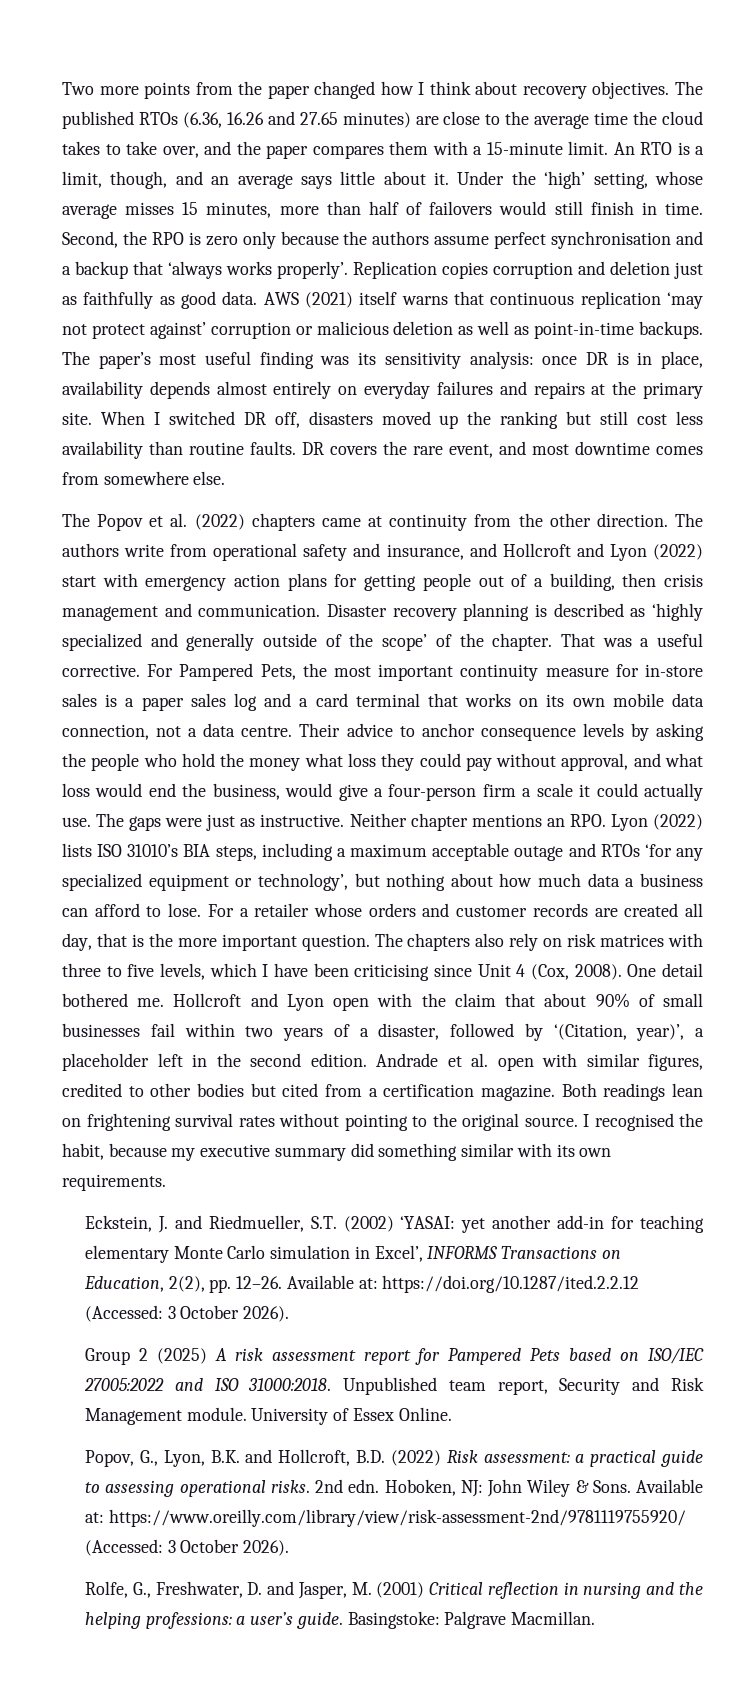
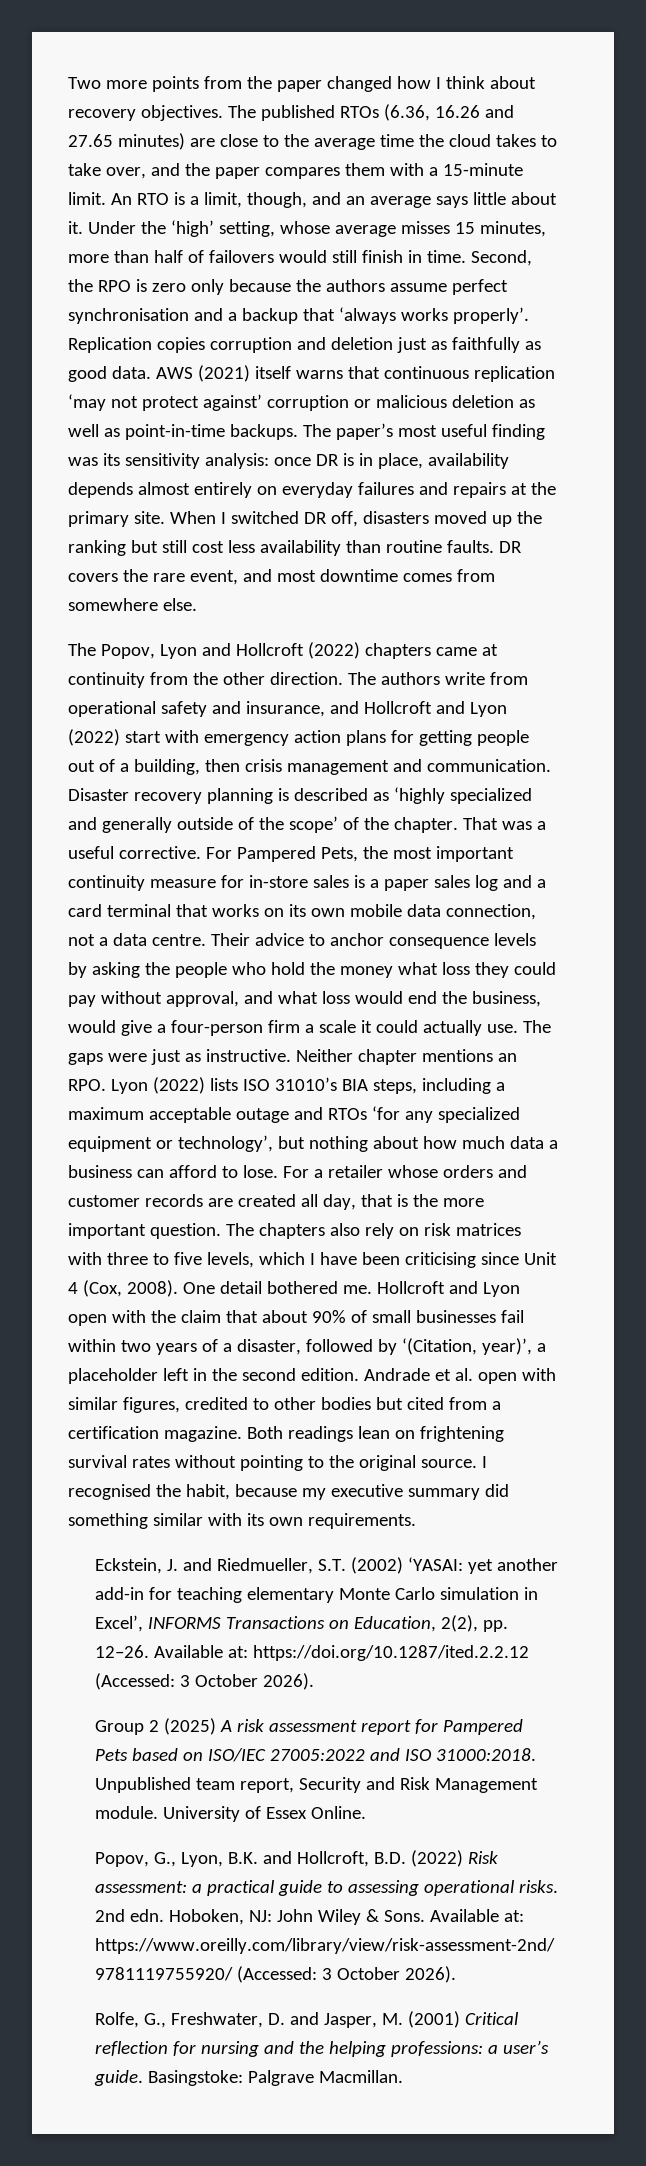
- The Popov et al. (2022) chapters came at continuity from the other direction.
+ The Popov, Lyon and Hollcroft (2022) chapters came at continuity from the other direction.
- Rolfe, G., Freshwater, D. and Jasper, M. (2001) Critical reflection in nursing and the helping professions: a user’s guide.
+ Rolfe, G., Freshwater, D. and Jasper, M. (2001) Critical reflection for nursing and the helping professions: a user’s guide.

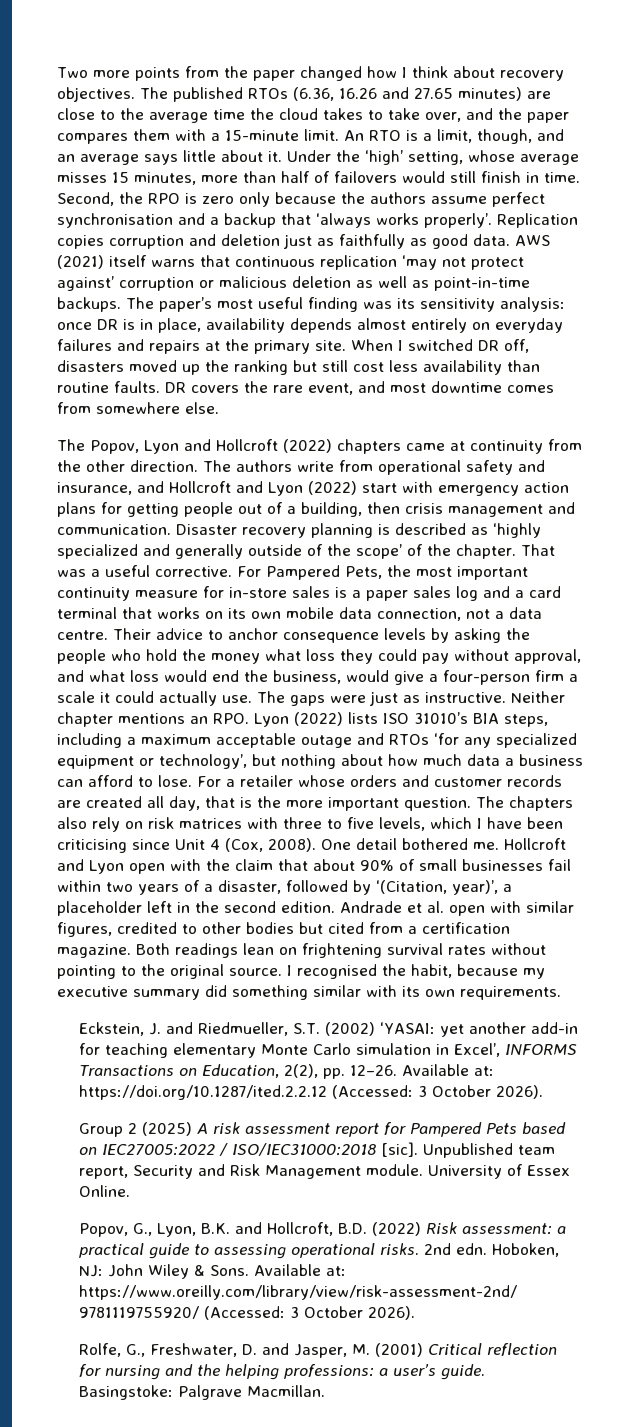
- Group 2 (2025) A risk assessment report for Pampered Pets based on ISO/IEC 27005:2022 and ISO 31000:2018.
+ Group 2 (2025) A risk assessment report for Pampered Pets based on IEC27005:2022 / ISO/IEC31000:2018 [sic].

